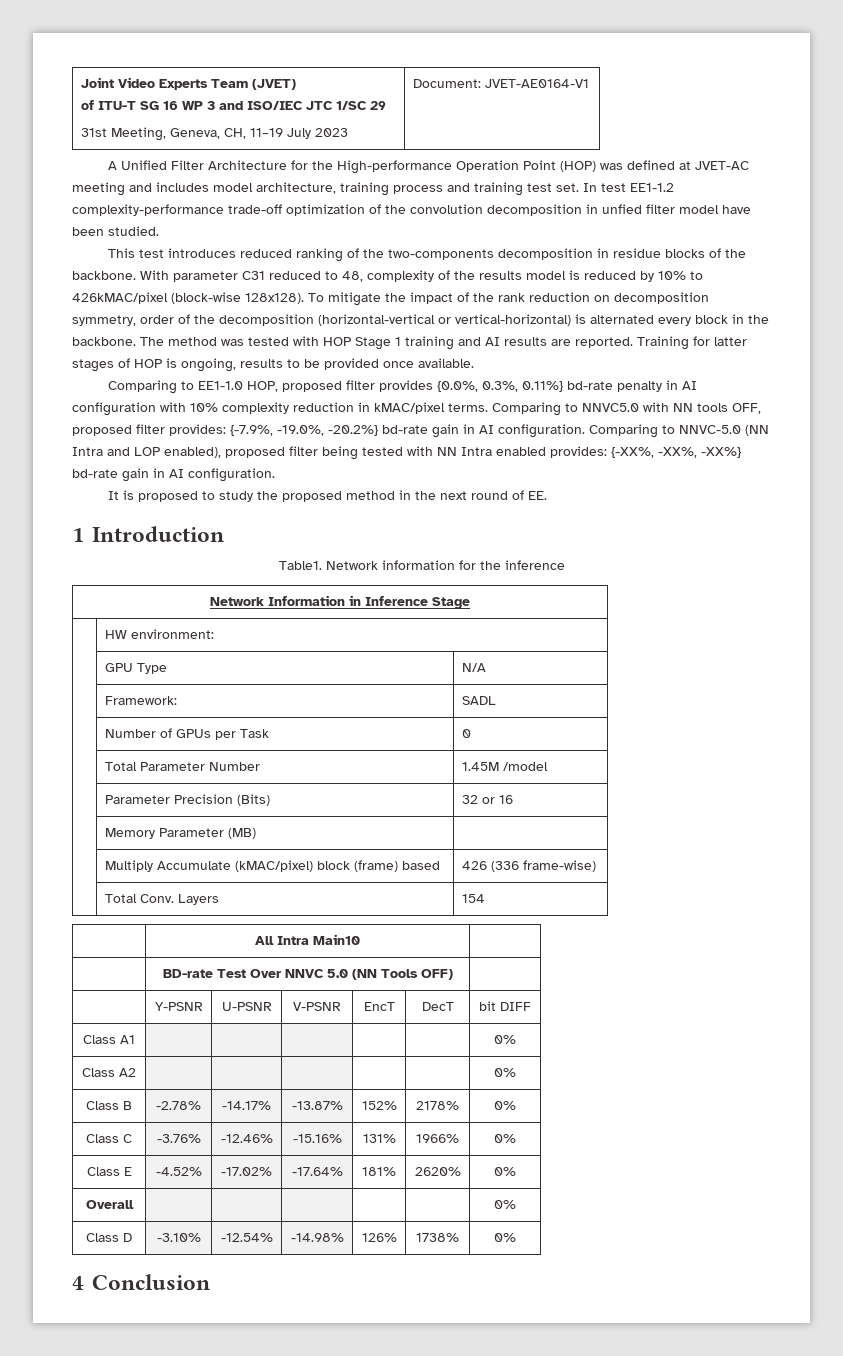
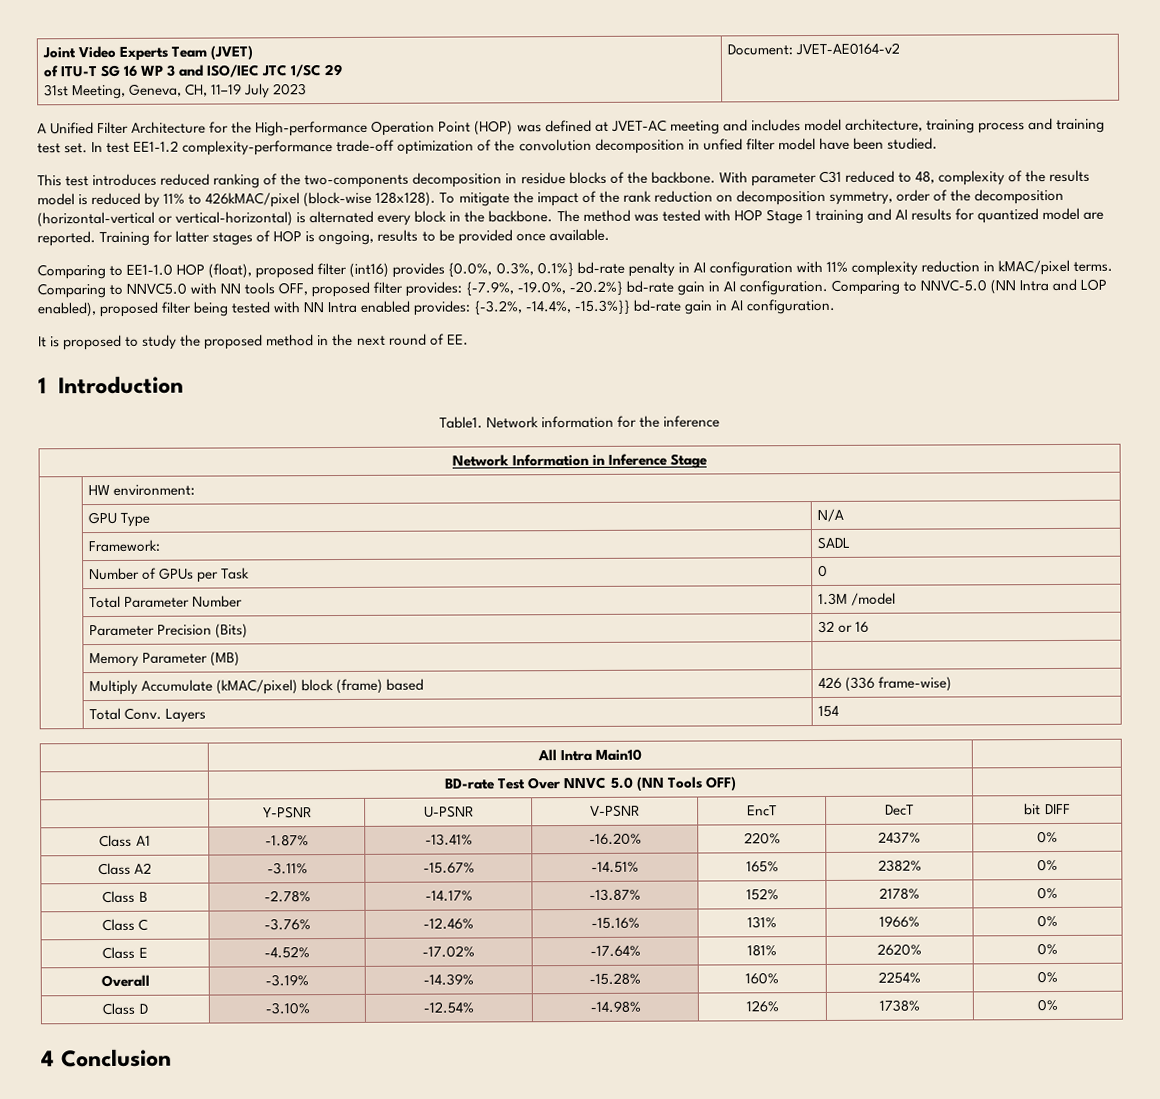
  Joint Video Experts Team (JVET)
  of ITU-T SG 16 WP 3 and ISO/IEC JTC 1/SC 29
- 31st Meeting, Geneva, CH, 11–19 July 2023 | Document: JVET-AE0164-V1
+ 31st Meeting, Geneva, CH, 11–19 July 2023 | Document: JVET-AE0164-v2
- With parameter C31 reduced to 48, complexity of the results model is reduced by 10% to 426kMAC/pixel (block-wise 128x128).
+ With parameter C31 reduced to 48, complexity of the results model is reduced by 11% to 426kMAC/pixel (block-wise 128x128).
- The method was tested with HOP Stage 1 training and AI results are reported.
+ The method was tested with HOP Stage 1 training and AI results for quantized model are reported.
- Comparing to EE1-1.0 HOP, proposed filter provides {0.0%, 0.3%, 0.11%} bd-rate penalty in AI configuration with 10% complexity reduction in kMAC/pixel terms.
+ Comparing to EE1-1.0 HOP (float), proposed filter (int16) provides {0.0%, 0.3%, 0.1%} bd-rate penalty in AI configuration with 11% complexity reduction in kMAC/pixel terms.
- Comparing to NNVC-5.0 (NN Intra and LOP enabled), proposed filter being tested with NN Intra enabled provides: {-XX%, -XX%, -XX%} bd-rate gain in AI configuration.
+ Comparing to NNVC-5.0 (NN Intra and LOP enabled), proposed filter being tested with NN Intra enabled provides: {-3.2%, -14.4%, -15.3%}} bd-rate gain in AI configuration.
- | Total Parameter Number | 1.45M /model
+ | Total Parameter Number | 1.3M /model
- Class A1 | | | | | | 0%
- Class A2 | | | | | | 0%
+ Class A1 | -1.87% | -13.41% | -16.20% | 220% | 2437% | 0%
+ Class A2 | -3.11% | -15.67% | -14.51% | 165% | 2382% | 0%
- Overall | | | | | | 0%
+ Overall | -3.19% | -14.39% | -15.28% | 160% | 2254% | 0%

